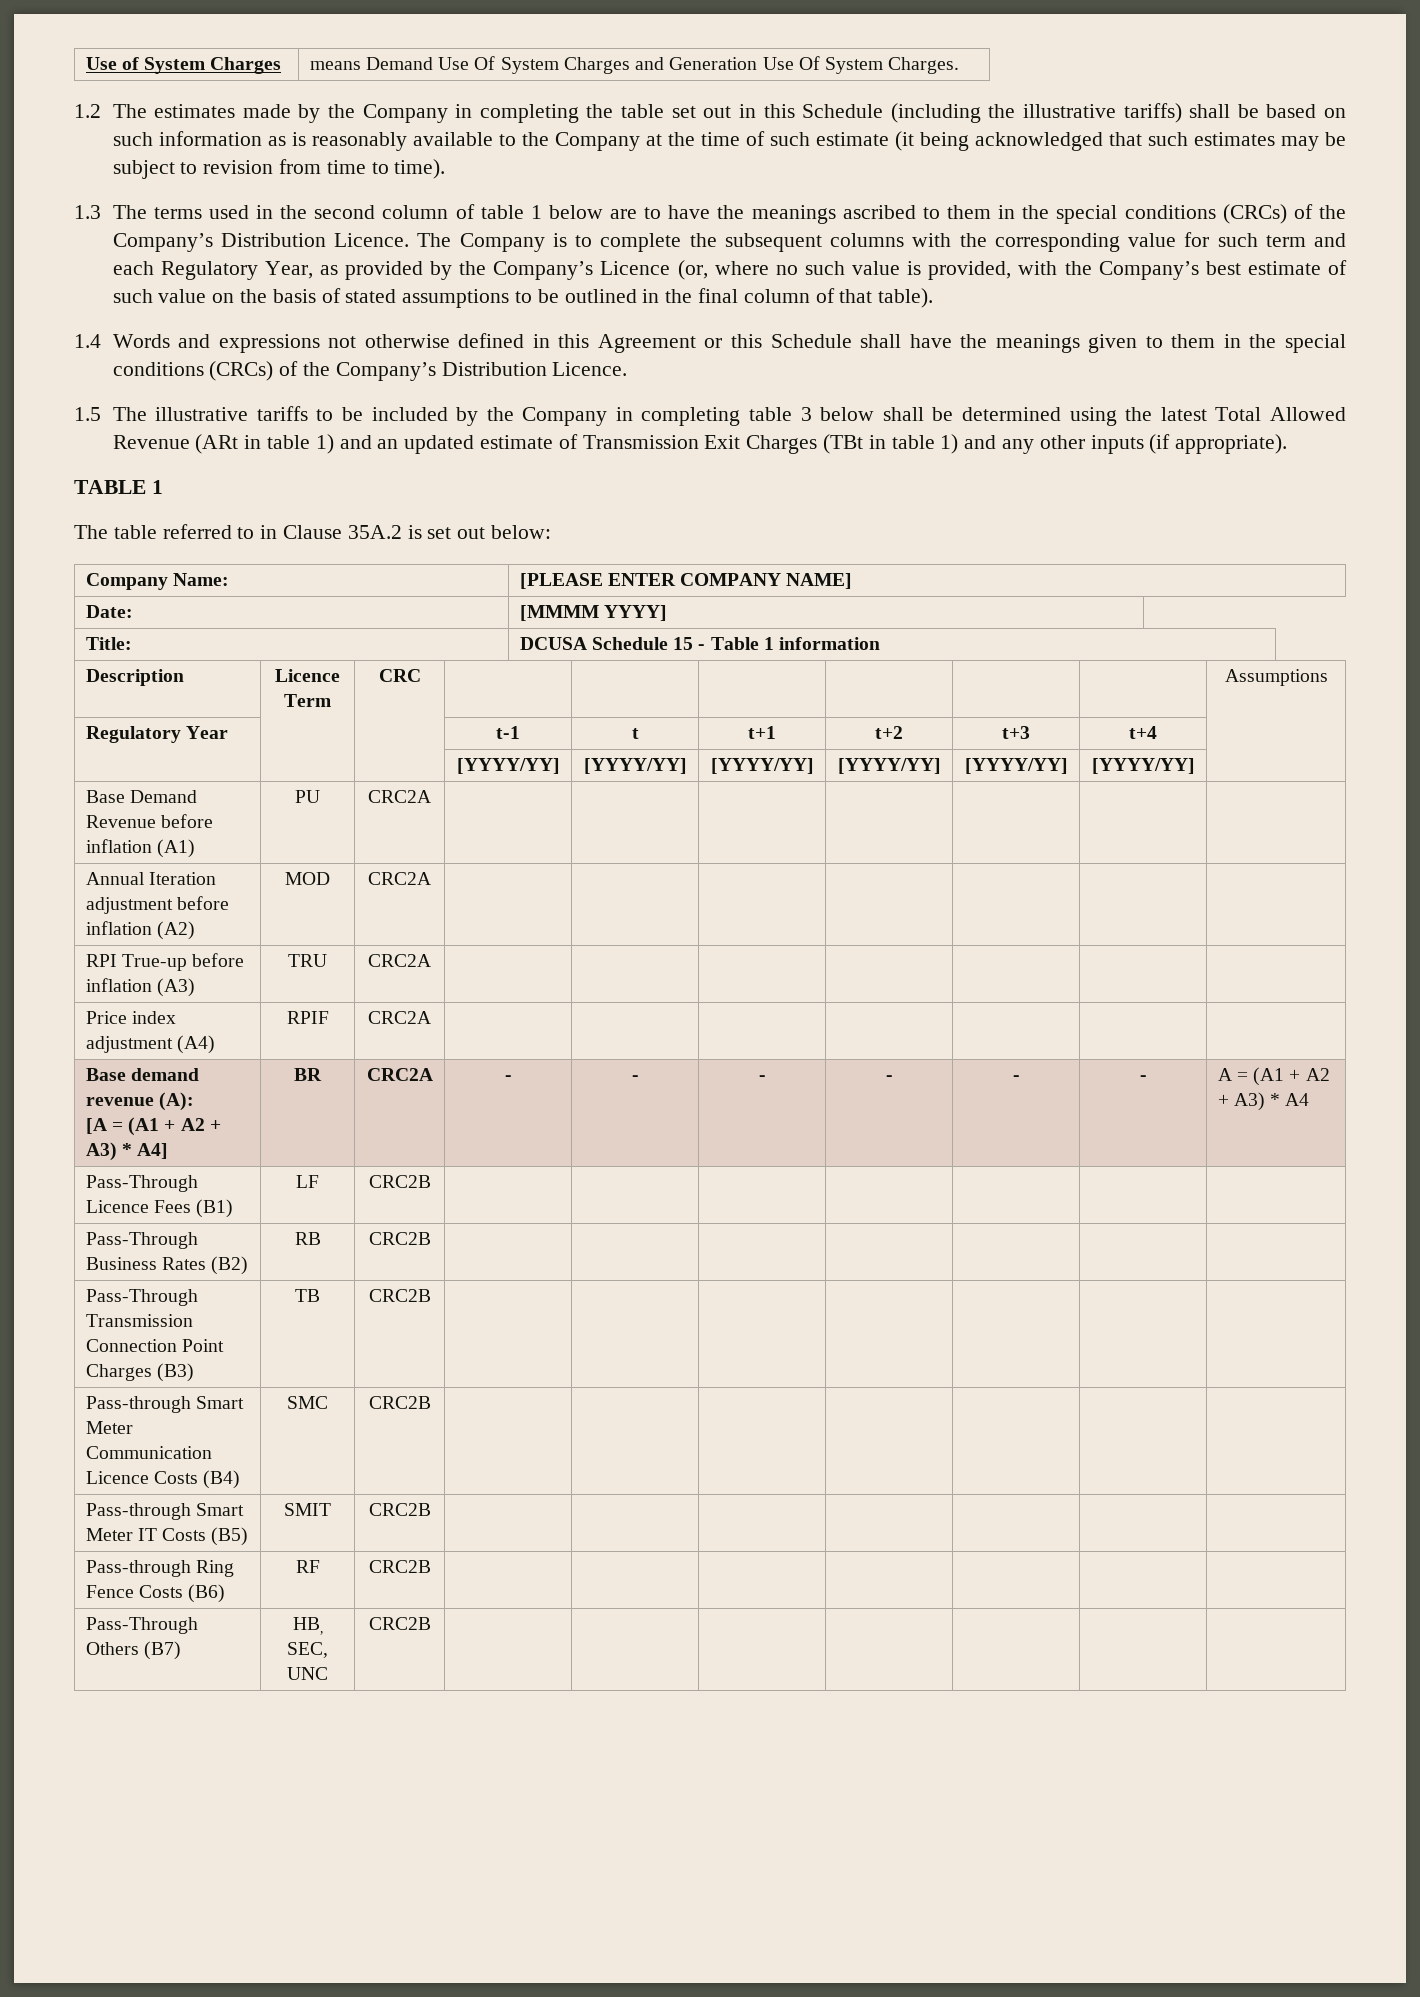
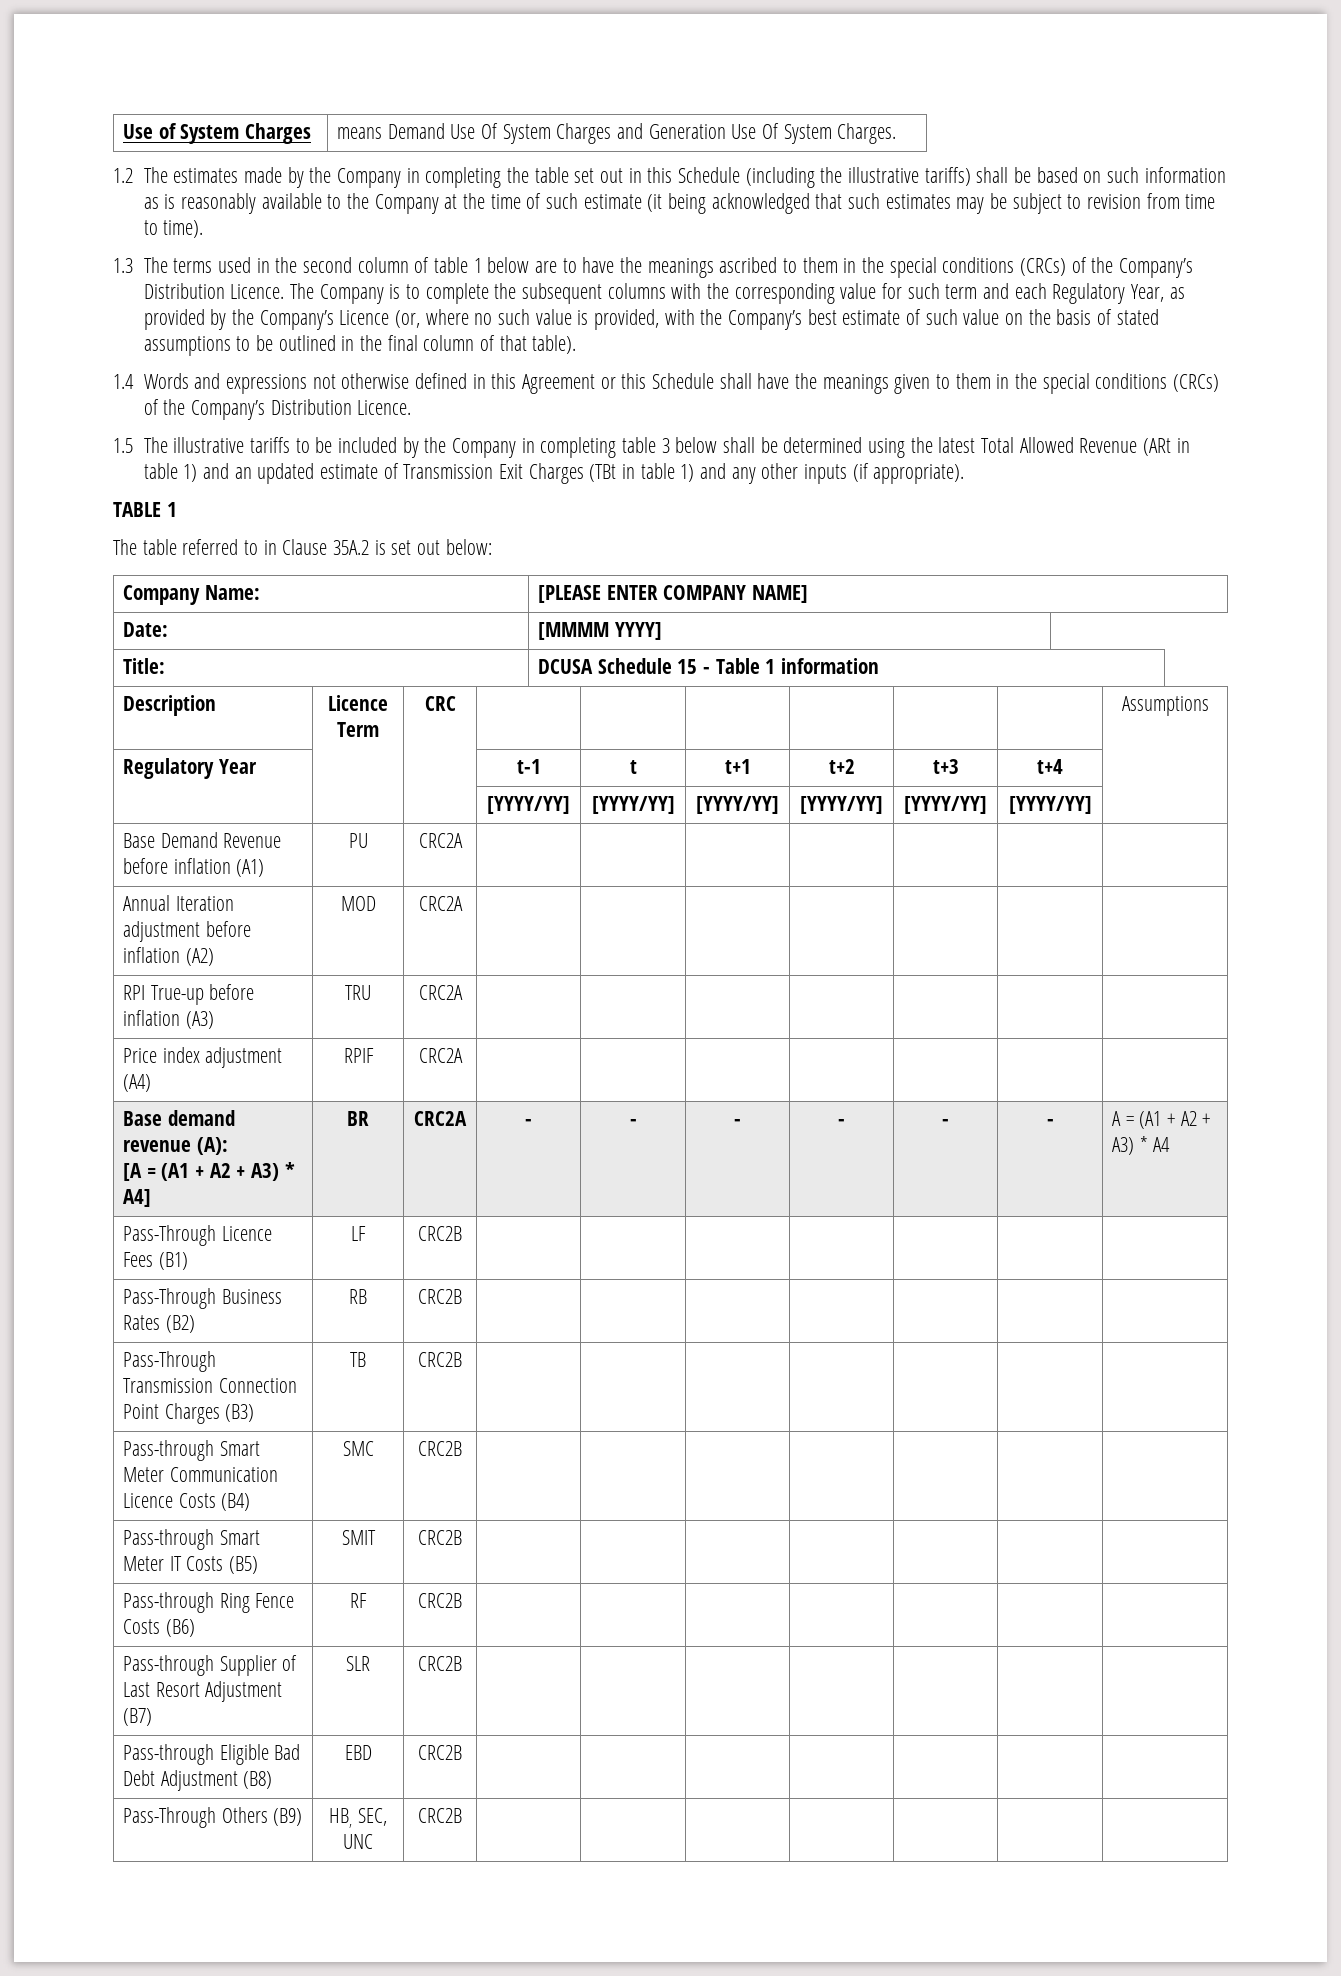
+ Pass-through Supplier of Last Resort Adjustment (B7) | SLR | CRC2B | | | | | | |
+ Pass-through Eligible Bad Debt Adjustment (B8) | EBD | CRC2B | | | | | | |
- Pass-Through Others (B7) | HB, SEC, UNC | CRC2B | | | | | | |
+ Pass-Through Others (B9) | HB, SEC, UNC | CRC2B | | | | | | |

